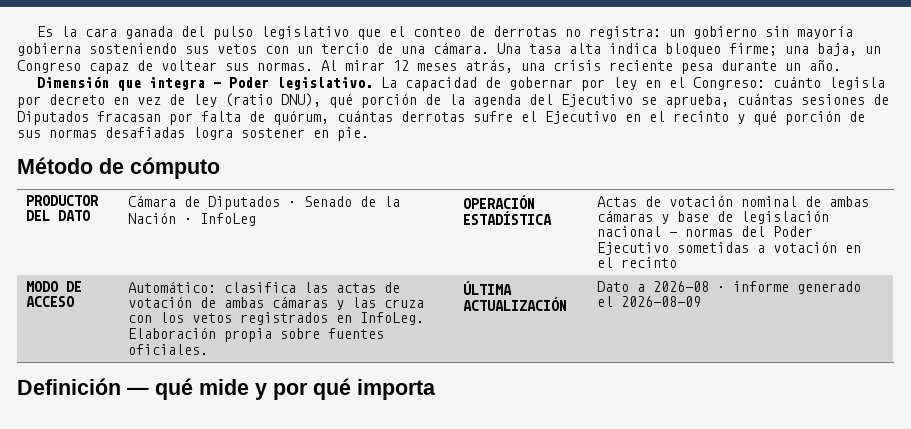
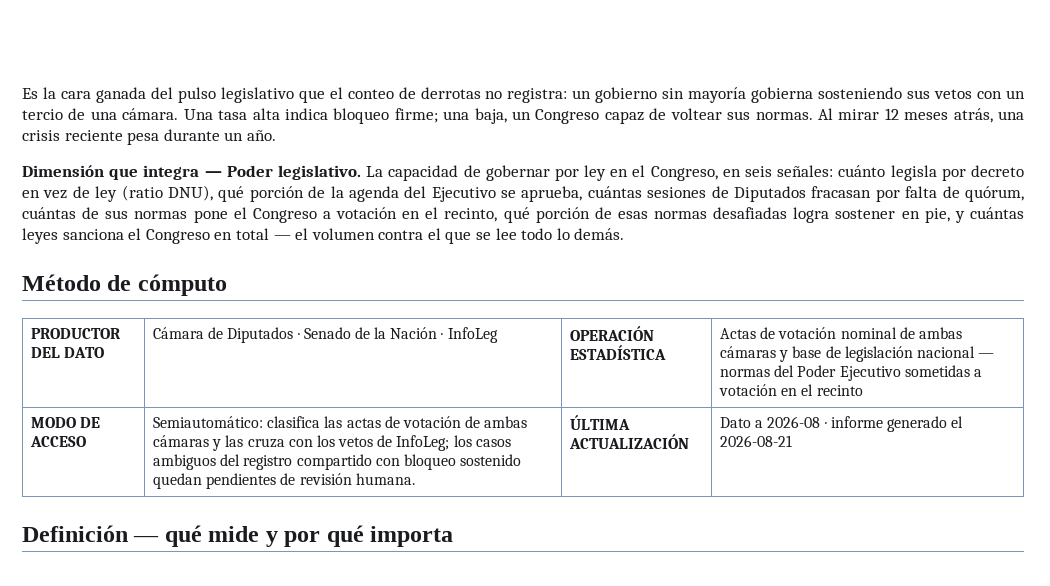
- La capacidad de gobernar por ley en el Congreso: cuánto legisla por decreto en vez de ley (ratio DNU), qué porción de la agenda del Ejecutivo se aprueba, cuántas sesiones de Diputados fracasan por falta de quórum, cuántas derrotas sufre el Ejecutivo en el recinto y qué porción de sus normas desafiadas logra sostener en pie.
+ La capacidad de gobernar por ley en el Congreso, en seis señales: cuánto legisla por decreto en vez de ley (ratio DNU), qué porción de la agenda del Ejecutivo se aprueba, cuántas sesiones de Diputados fracasan por falta de quórum, cuántas de sus normas pone el Congreso a votación en el recinto, qué porción de esas normas desafiadas logra sostener en pie, y cuántas leyes sanciona el Congreso en total — el volumen contra el que se lee todo lo demás.
- Automático: clasifica las actas de votación de ambas cámaras y las cruza con los vetos registrados en InfoLeg. Elaboración propia sobre fuentes oficiales.
+ Semiautomático: clasifica las actas de votación de ambas cámaras y las cruza con los vetos de InfoLeg; los casos ambiguos del registro compartido con bloqueo sostenido quedan pendientes de revisión humana.
- Dato a 2026-08 · informe generado el 2026-08-09
+ Dato a 2026-08 · informe generado el 2026-08-21

